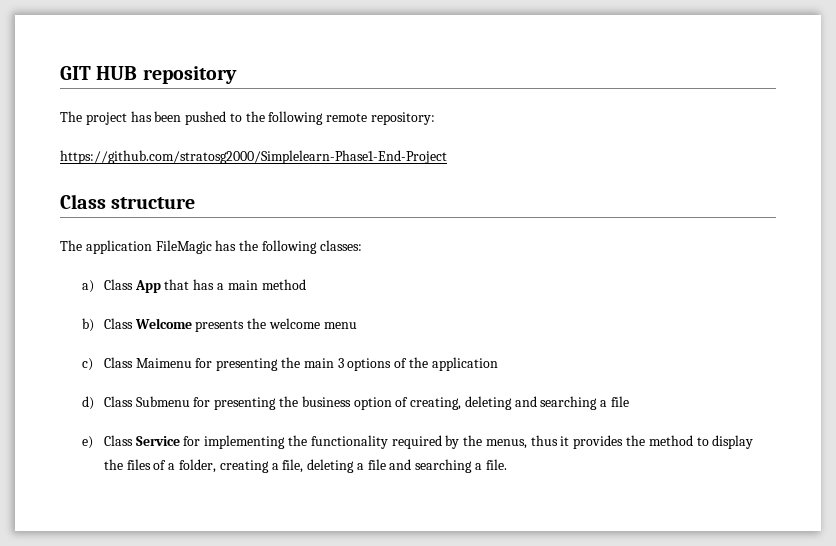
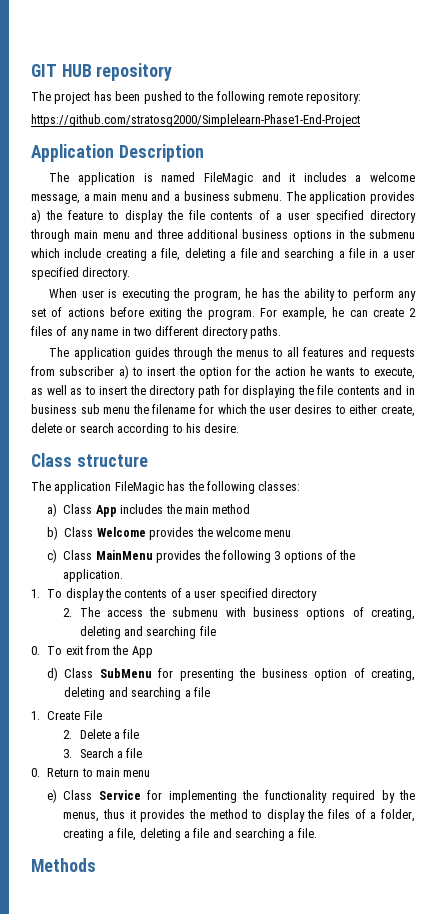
+ Application Description
+ The application is named FileMagic and it includes a welcome message, a main menu and a business submenu. The application provides a) the feature to display the file contents of a user specified directory through main menu and three additional business options in the submenu which include creating a file, deleting a file and searching a file in a user specified directory.
+ When user is executing the program, he has the ability to perform any set of actions before exiting the program. For example, he can create 2 files of any name in two different directory paths.
+ The application guides through the menus to all features and requests from subscriber a) to insert the option for the action he wants to execute, as well as to insert the directory path for displaying the file contents and in business sub menu the filename for which the user desires to either create, delete or search according to his desire.
- a) Class App that has a main method
+ a) Class App includes the main method
- b) Class Welcome presents the welcome menu
+ b) Class Welcome provides the welcome menu
- c) Class Maimenu for presenting the main 3 options of the application
+ c) Class MainMenu provides the following 3 options of the application.
+ 1. To display the contents of a user specified directory
+ 2. The access the submenu with business options of creating, deleting and searching file
+ 0. To exit from the App
- d) Class Submenu for presenting the business option of creating, deleting and searching a file
+ d) Class SubMenu for presenting the business option of creating, deleting and searching a file
+ 1. Create File
+ 2. Delete a file
+ 3. Search a file
+ 0. Return to main menu
+ Methods

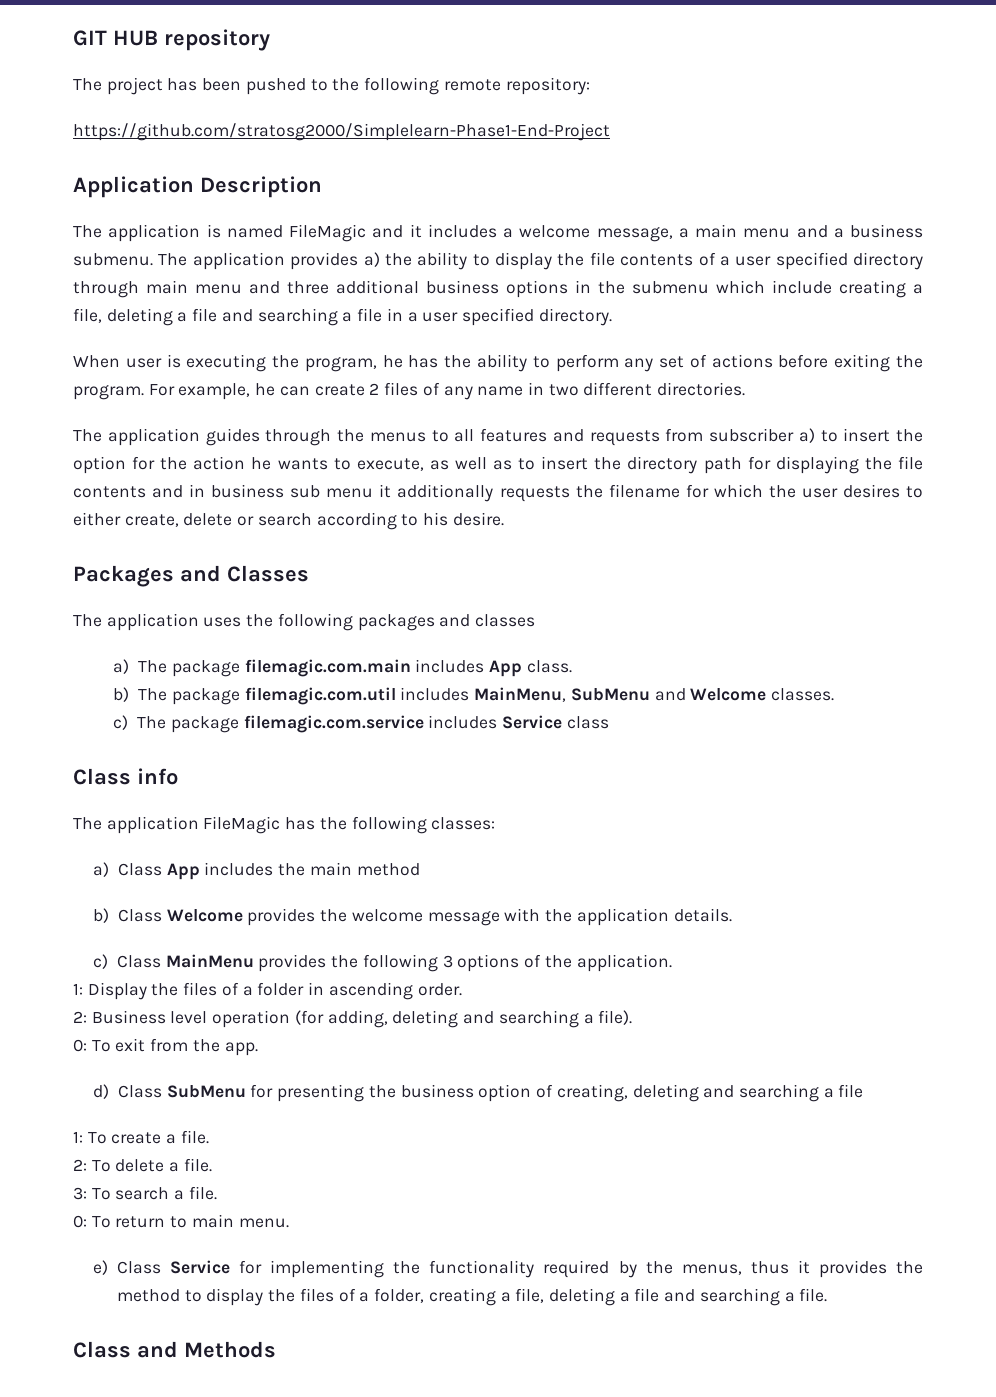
- The application provides a) the feature to display the file contents of a user specified directory through main menu and three additional business options in the submenu which include creating a file, deleting a file and searching a file in a user specified directory.
+ The application provides a) the ability to display the file contents of a user specified directory through main menu and three additional business options in the submenu which include creating a file, deleting a file and searching a file in a user specified directory.
- For example, he can create 2 files of any name in two different directory paths.
+ For example, he can create 2 files of any name in two different directories.
- The application guides through the menus to all features and requests from subscriber a) to insert the option for the action he wants to execute, as well as to insert the directory path for displaying the file contents and in business sub menu the filename for which the user desires to either create, delete or search according to his desire.
+ The application guides through the menus to all features and requests from subscriber a) to insert the option for the action he wants to execute, as well as to insert the directory path for displaying the file contents and in business sub menu it additionally requests the filename for which the user desires to either create, delete or search according to his desire.
- Class structure
+ Packages and Classes
+ The application uses the following packages and classes
+ a) The package filemagic.com.main includes App class.
+ b) The package filemagic.com.util includes MainMenu, SubMenu and Welcome classes.
+ c) The package filemagic.com.service includes Service class
+ Class info
- b) Class Welcome provides the welcome menu
+ b) Class Welcome provides the welcome message with the application details.
- 1. To display the contents of a user specified directory
- 2. The access the submenu with business options of creating, deleting and searching file
- 0. To exit from the App
+ 1: Display the files of a folder in ascending order.
+ 2: Business level operation (for adding, deleting and searching a file).
+ 0: To exit from the app.
- 1. Create File
- 2. Delete a file
- 3. Search a file
- 0. Return to main menu
+ 1: To create a file.
+ 2: To delete a file.
+ 3: To search a file.
+ 0: To return to main menu.
- Methods
+ Class and Methods

